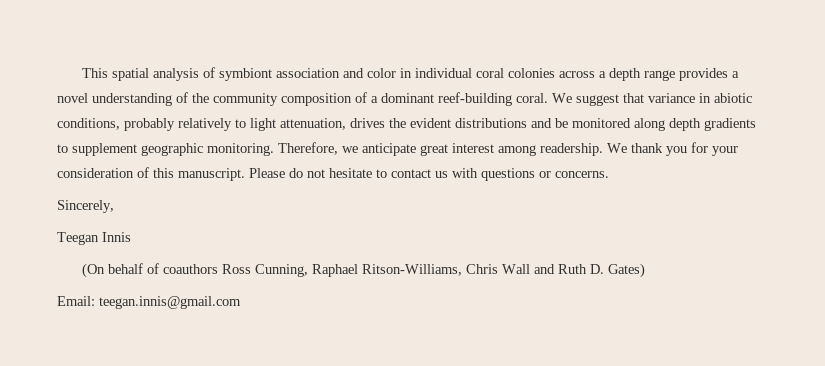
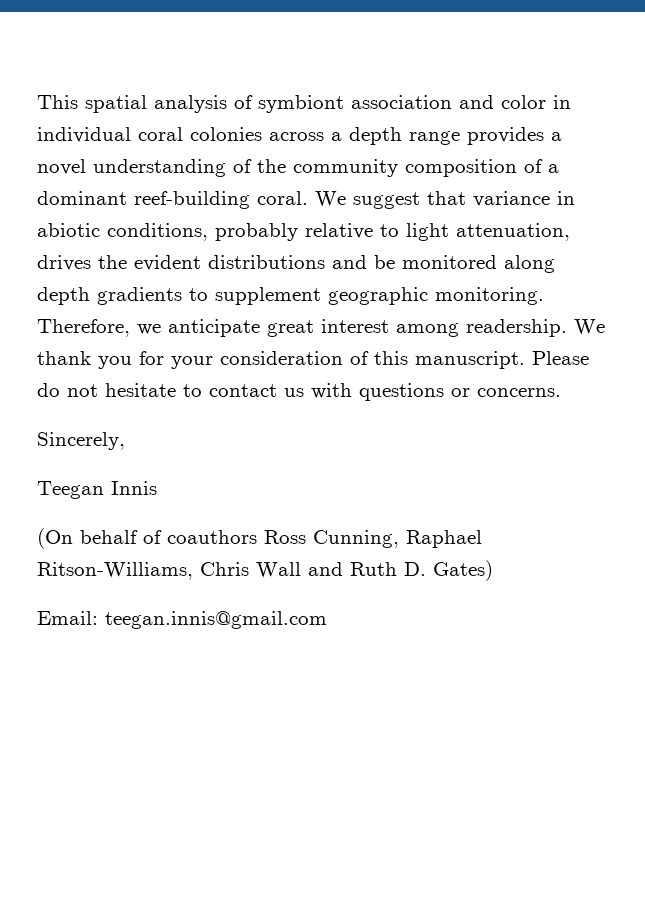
- We suggest that variance in abiotic conditions, probably relatively to light attenuation, drives the evident distributions and be monitored along depth gradients to supplement geographic monitoring.
+ We suggest that variance in abiotic conditions, probably relative to light attenuation, drives the evident distributions and be monitored along depth gradients to supplement geographic monitoring.

